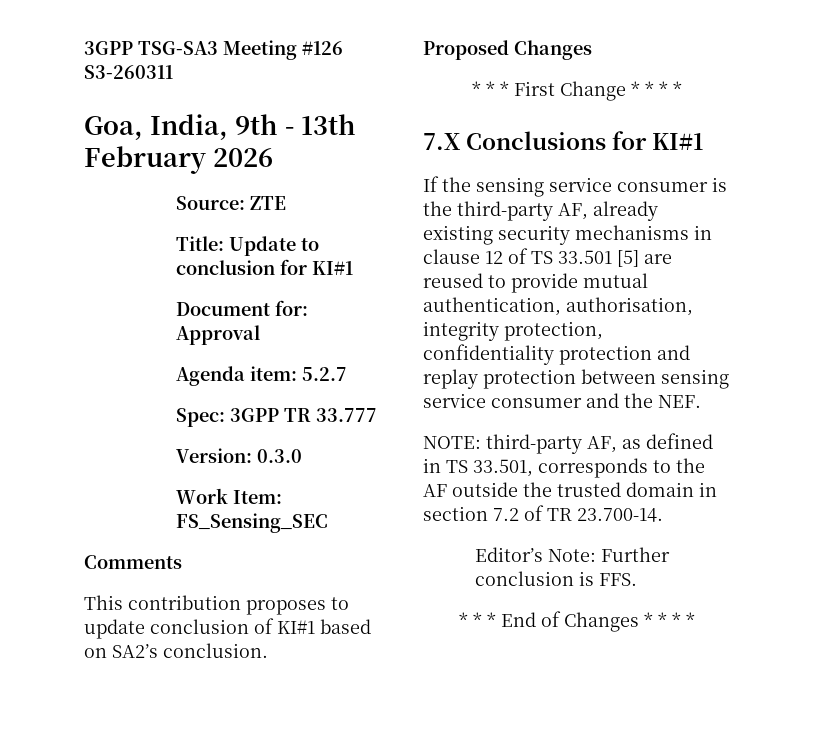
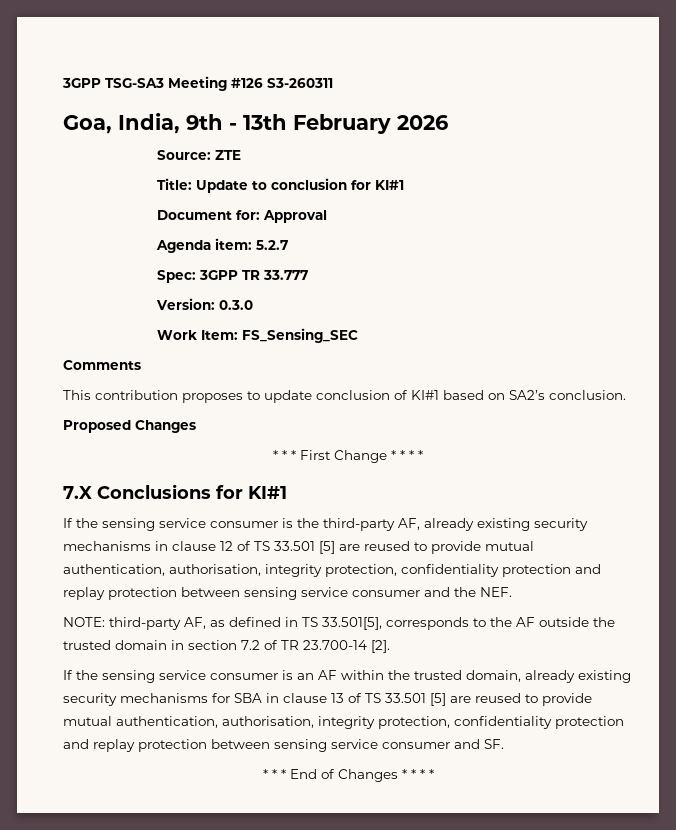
- NOTE: third-party AF, as defined in TS 33.501, corresponds to the AF outside the trusted domain in section 7.2 of TR 23.700-14.
- Editor’s Note: Further conclusion is FFS.
+ NOTE: third-party AF, as defined in TS 33.501[5], corresponds to the AF outside the trusted domain in section 7.2 of TR 23.700-14 [2].
+ If the sensing service consumer is an AF within the trusted domain, already existing security mechanisms for SBA in clause 13 of TS 33.501 [5] are reused to provide mutual authentication, authorisation, integrity protection, confidentiality protection and replay protection between sensing service consumer and SF.

